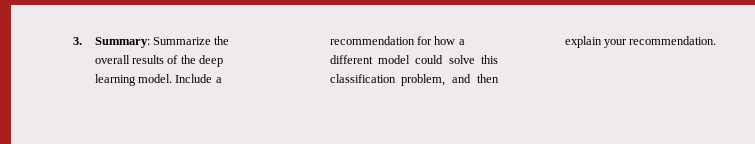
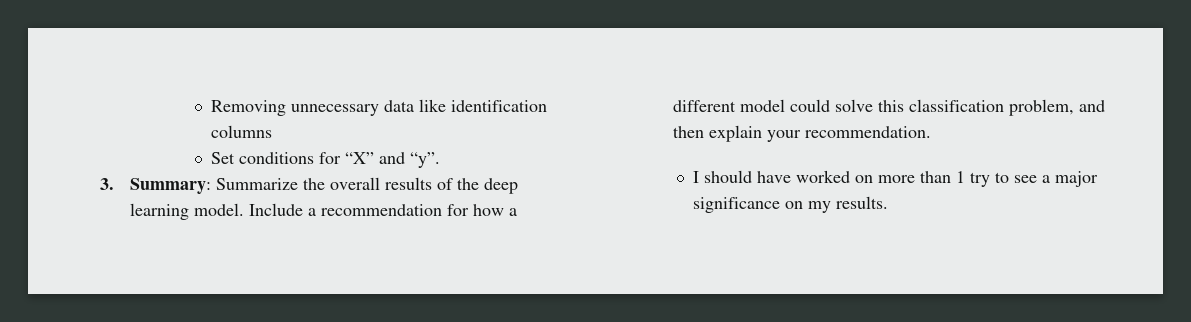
+ Removing unnecessary data like identification columns
+ Set conditions for “X” and “y”.
+ I should have worked on more than 1 try to see a major significance on my results.

